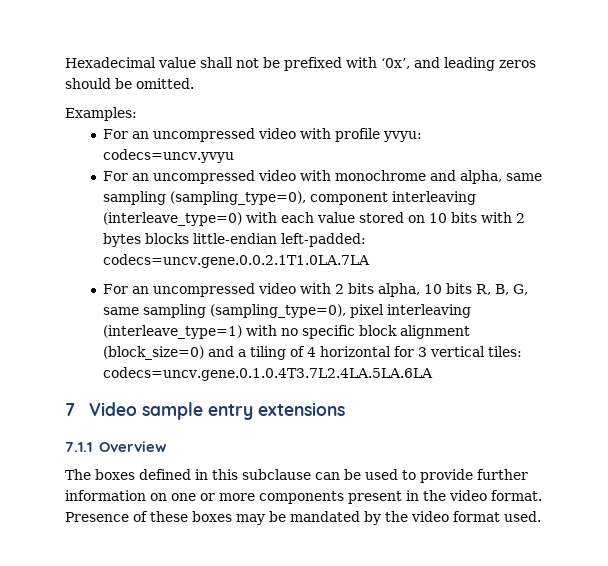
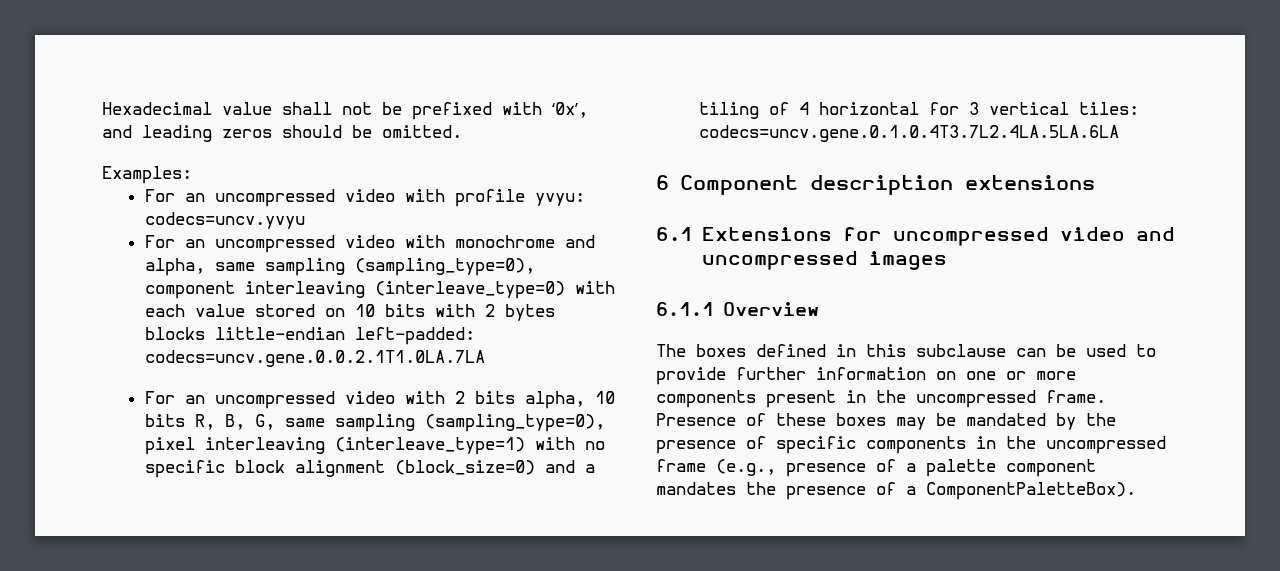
- 7 Video sample entry extensions
- 7.1.1 Overview
+ 6 Component description extensions
+ 6.1 Extensions for uncompressed video and uncompressed images
+ 6.1.1 Overview
- The boxes defined in this subclause can be used to provide further information on one or more components present in the video format.
+ The boxes defined in this subclause can be used to provide further information on one or more components present in the uncompressed frame.
- Presence of these boxes may be mandated by the video format used.
+ Presence of these boxes may be mandated by the presence of specific components in the uncompressed frame (e.g., presence of a palette component mandates the presence of a ComponentPaletteBox).

